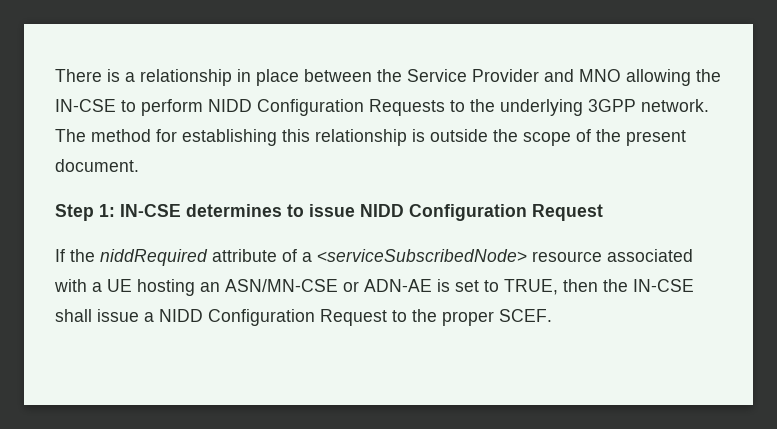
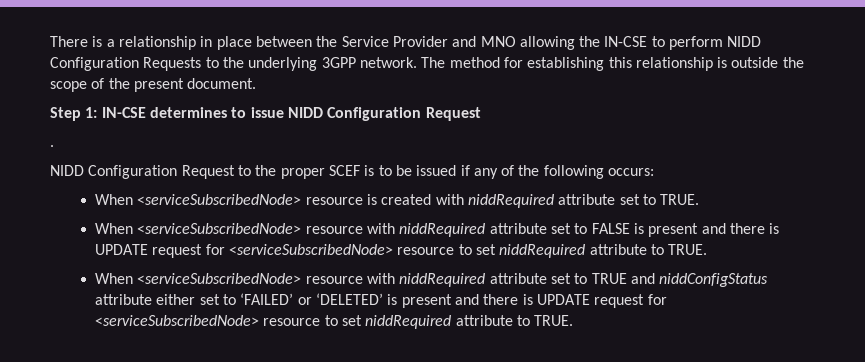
- If the niddRequired attribute of a <serviceSubscribedNode> resource associated with a UE hosting an ASN/MN-CSE or ADN-AE is set to TRUE, then the IN-CSE shall issue a NIDD Configuration Request to the proper SCEF.
+ .
+ NIDD Configuration Request to the proper SCEF is to be issued if any of the following occurs:
+ When <serviceSubscribedNode> resource is created with niddRequired attribute set to TRUE.
+ When <serviceSubscribedNode> resource with niddRequired attribute set to FALSE is present and there is UPDATE request for <serviceSubscribedNode> resource to set niddRequired attribute to TRUE.
+ When <serviceSubscribedNode> resource with niddRequired attribute set to TRUE and niddConfigStatus attribute either set to ‘FAILED’ or ‘DELETED’ is present and there is UPDATE request for <serviceSubscribedNode> resource to set niddRequired attribute to TRUE.

